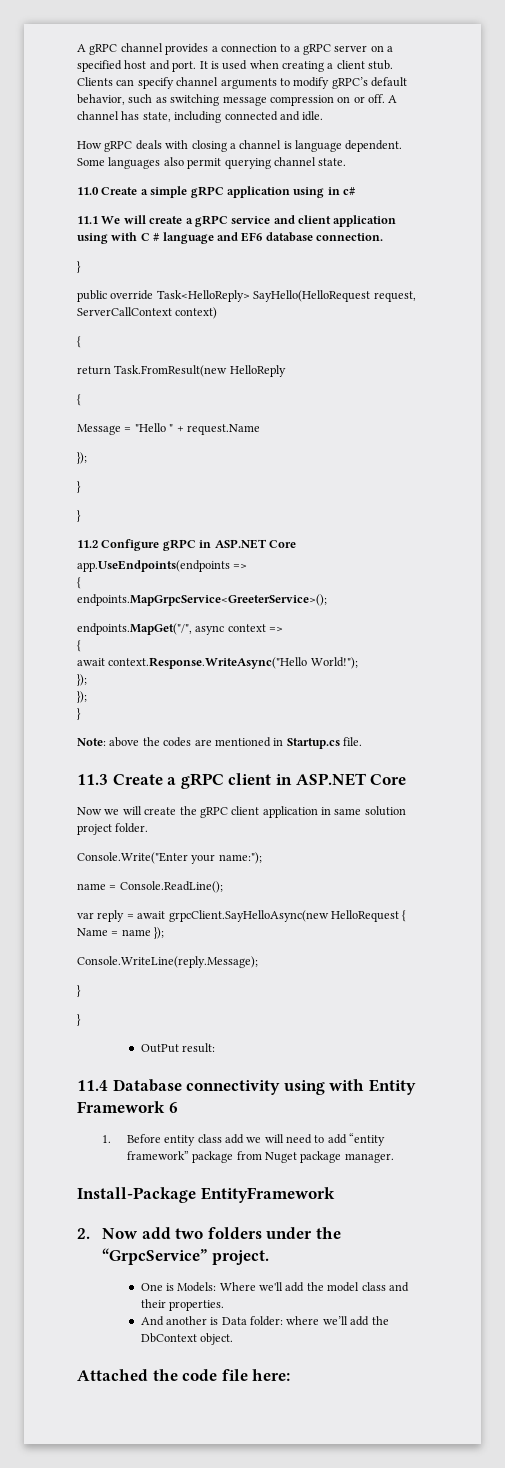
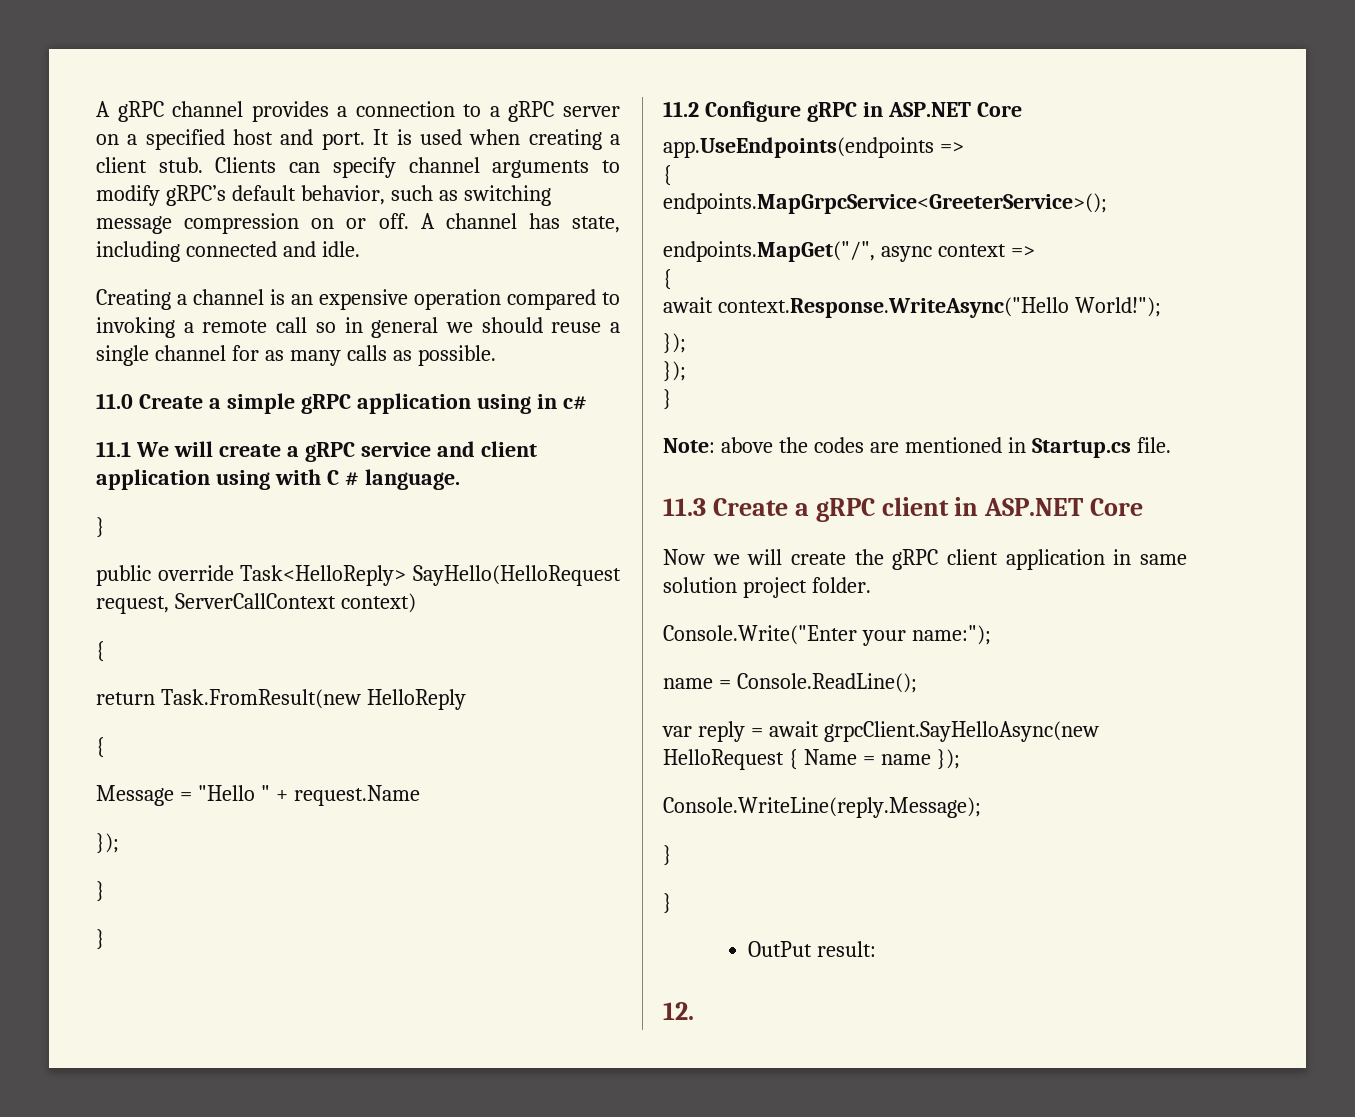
- How gRPC deals with closing a channel is language dependent. Some languages also permit querying channel state.
+ Creating a channel is an expensive operation compared to invoking a remote call so in general we should reuse a single channel for as many calls as possible.
- 11.1 We will create a gRPC service and client application using with C # language and EF6 database connection.
+ 11.1 We will create a gRPC service and client application using with C # language.
- 11.4 Database connectivity using with Entity Framework 6
- 1. Before entity class add we will need to add “entity framework” package from Nuget package manager.
- Install-Package EntityFramework
- 2. Now add two folders under the “GrpcService” project.
- One is Models: Where we'll add the model class and their properties.
- And another is Data folder: where we’ll add the DbContext object.
- Attached the code file here:
+ 12.

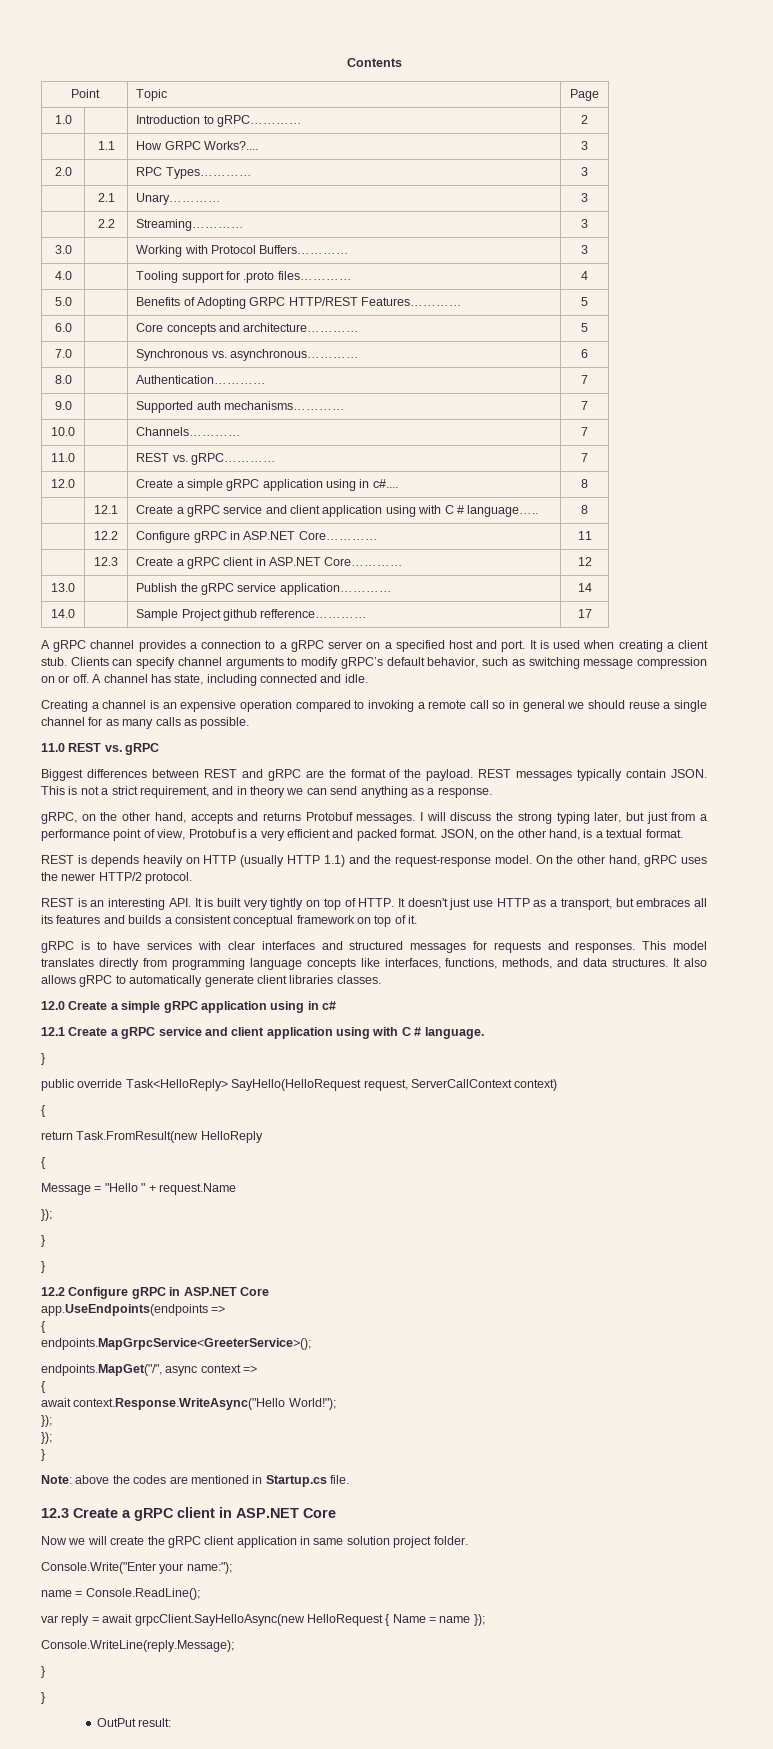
+ Contents
+ Point | Topic | Page
+ 1.0 | | Introduction to gRPC………… | 2
+ | 1.1 | How GRPC Works?.... | 3
+ 2.0 | | RPC Types………… | 3
+ | 2.1 | Unary………… | 3
+ | 2.2 | Streaming………… | 3
+ 3.0 | | Working with Protocol Buffers………… | 3
+ 4.0 | | Tooling support for .proto files………… | 4
+ 5.0 | | Benefits of Adopting GRPC HTTP/REST Features………… | 5
+ 6.0 | | Core concepts and architecture………… | 5
+ 7.0 | | Synchronous vs. asynchronous………… | 6
+ 8.0 | | Authentication………… | 7
+ 9.0 | | Supported auth mechanisms………… | 7
+ 10.0 | | Channels………… | 7
+ 11.0 | | REST vs. gRPC………… | 7
+ 12.0 | | Create a simple gRPC application using in c#.... | 8
+ | 12.1 | Create a gRPC service and client application using with C # language….. | 8
+ | 12.2 | Configure gRPC in ASP.NET Core………… | 11
+ | 12.3 | Create a gRPC client in ASP.NET Core………… | 12
+ 13.0 | | Publish the gRPC service application………… | 14
+ 14.0 | | Sample Project github refference………… | 17
- 11.0 Create a simple gRPC application using in c#
+ 11.0 REST vs. gRPC
+ Biggest differences between REST and gRPC are the format of the payload. REST messages typically contain JSON. This is not a strict requirement, and in theory we can send anything as a response.
+ gRPC, on the other hand, accepts and returns Protobuf messages. I will discuss the strong typing later, but just from a performance point of view, Protobuf is a very efficient and packed format. JSON, on the other hand, is a textual format.
+ REST is depends heavily on HTTP (usually HTTP 1.1) and the request-response model. On the other hand, gRPC uses the newer HTTP/2 protocol.
+ REST is an interesting API. It is built very tightly on top of HTTP. It doesn't just use HTTP as a transport, but embraces all its features and builds a consistent conceptual framework on top of it.
+ gRPC is to have services with clear interfaces and structured messages for requests and responses. This model translates directly from programming language concepts like interfaces, functions, methods, and data structures. It also allows gRPC to automatically generate client libraries classes.
+ 12.0 Create a simple gRPC application using in c#
- 11.1 We will create a gRPC service and client application using with C # language.
+ 12.1 Create a gRPC service and client application using with C # language.
- 11.2 Configure gRPC in ASP.NET Core
+ 12.2 Configure gRPC in ASP.NET Core
- 11.3 Create a gRPC client in ASP.NET Core
+ 12.3 Create a gRPC client in ASP.NET Core
- 12.

